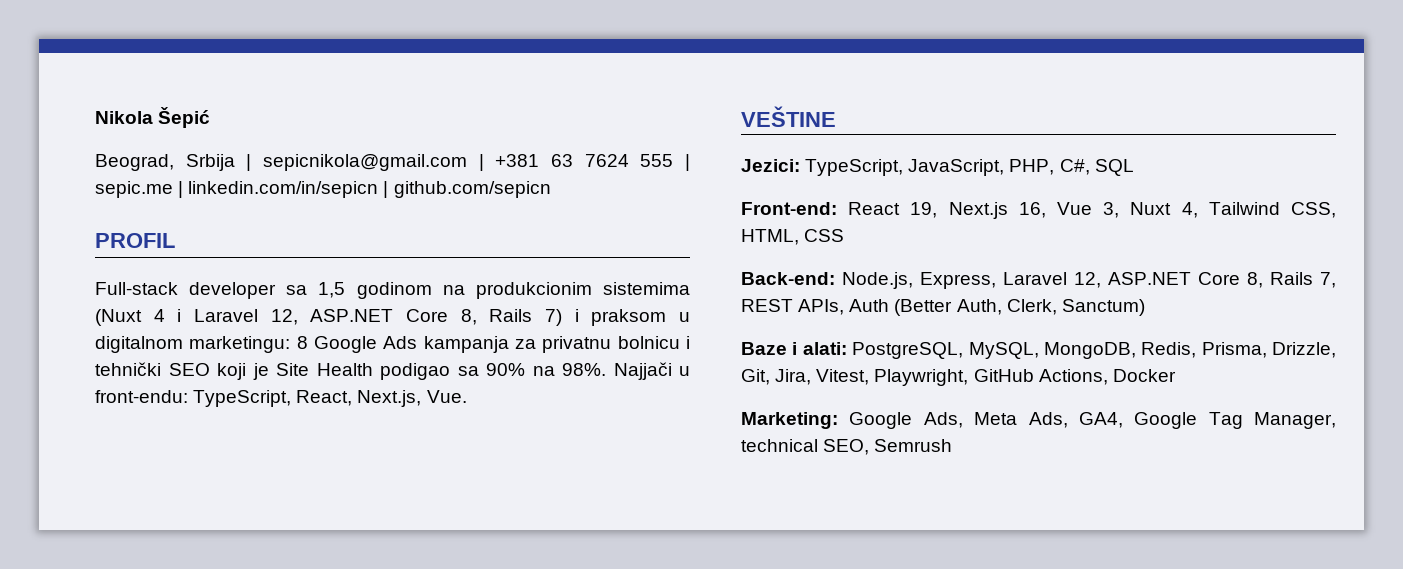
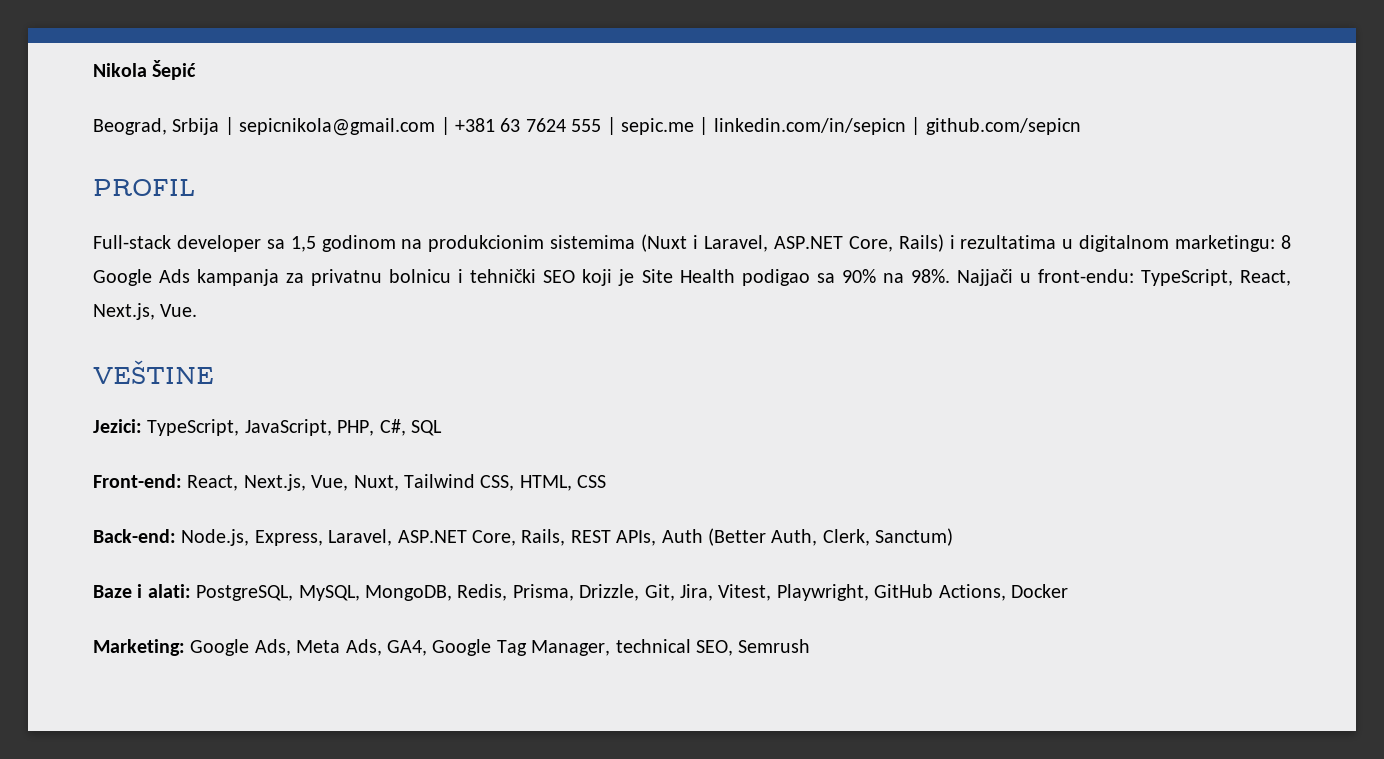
- Full-stack developer sa 1,5 godinom na produkcionim sistemima (Nuxt 4 i Laravel 12, ASP.NET Core 8, Rails 7) i praksom u digitalnom marketingu: 8 Google Ads kampanja za privatnu bolnicu i tehnički SEO koji je Site Health podigao sa 90% na 98%.
+ Full-stack developer sa 1,5 godinom na produkcionim sistemima (Nuxt i Laravel, ASP.NET Core, Rails) i rezultatima u digitalnom marketingu: 8 Google Ads kampanja za privatnu bolnicu i tehnički SEO koji je Site Health podigao sa 90% na 98%.
- Front-end: React 19, Next.js 16, Vue 3, Nuxt 4, Tailwind CSS, HTML, CSS
+ Front-end: React, Next.js, Vue, Nuxt, Tailwind CSS, HTML, CSS
- Back-end: Node.js, Express, Laravel 12, ASP.NET Core 8, Rails 7, REST APIs, Auth (Better Auth, Clerk, Sanctum)
+ Back-end: Node.js, Express, Laravel, ASP.NET Core, Rails, REST APIs, Auth (Better Auth, Clerk, Sanctum)

